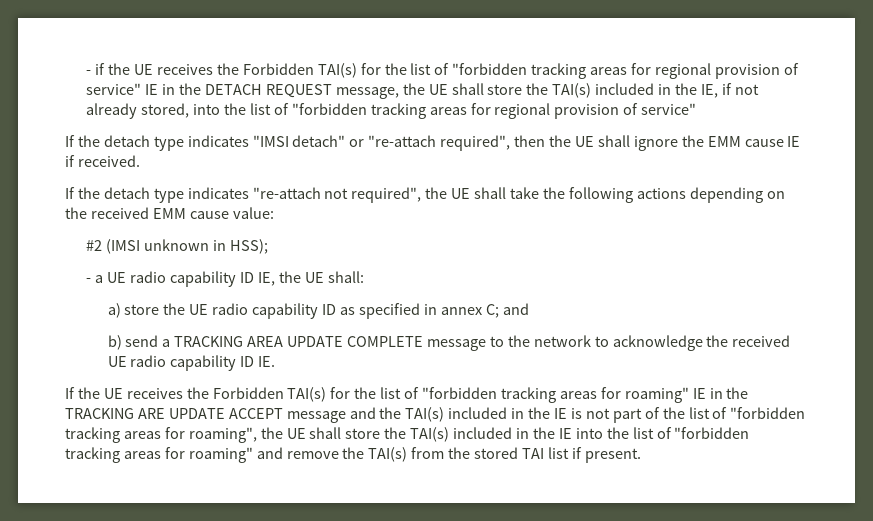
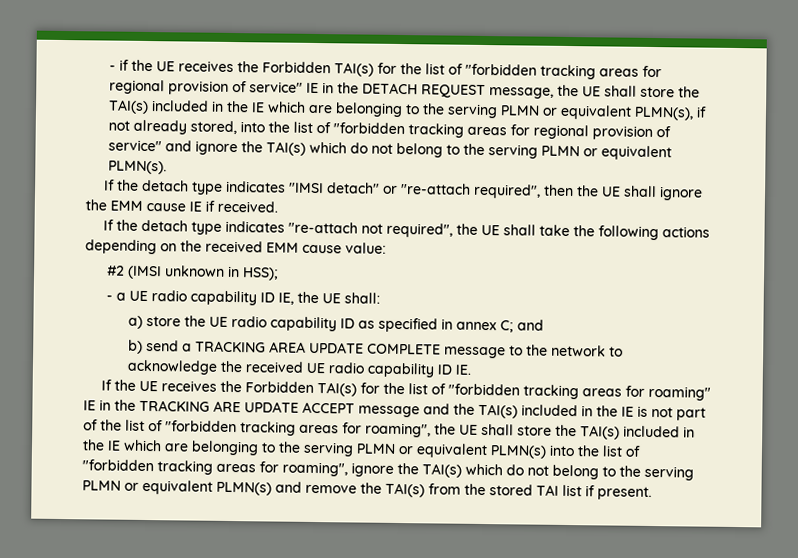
- - if the UE receives the Forbidden TAI(s) for the list of "forbidden tracking areas for regional provision of service" IE in the DETACH REQUEST message, the UE shall store the TAI(s) included in the IE, if not already stored, into the list of "forbidden tracking areas for regional provision of service"
+ - if the UE receives the Forbidden TAI(s) for the list of "forbidden tracking areas for regional provision of service" IE in the DETACH REQUEST message, the UE shall store the TAI(s) included in the IE which are belonging to the serving PLMN or equivalent PLMN(s), if not already stored, into the list of "forbidden tracking areas for regional provision of service" and ignore the TAI(s) which do not belong to the serving PLMN or equivalent PLMN(s).
- If the UE receives the Forbidden TAI(s) for the list of "forbidden tracking areas for roaming" IE in the TRACKING ARE UPDATE ACCEPT message and the TAI(s) included in the IE is not part of the list of "forbidden tracking areas for roaming", the UE shall store the TAI(s) included in the IE into the list of "forbidden tracking areas for roaming" and remove the TAI(s) from the stored TAI list if present.
+ If the UE receives the Forbidden TAI(s) for the list of "forbidden tracking areas for roaming" IE in the TRACKING ARE UPDATE ACCEPT message and the TAI(s) included in the IE is not part of the list of "forbidden tracking areas for roaming", the UE shall store the TAI(s) included in the IE which are belonging to the serving PLMN or equivalent PLMN(s) into the list of "forbidden tracking areas for roaming", ignore the TAI(s) which do not belong to the serving PLMN or equivalent PLMN(s) and remove the TAI(s) from the stored TAI list if present.

